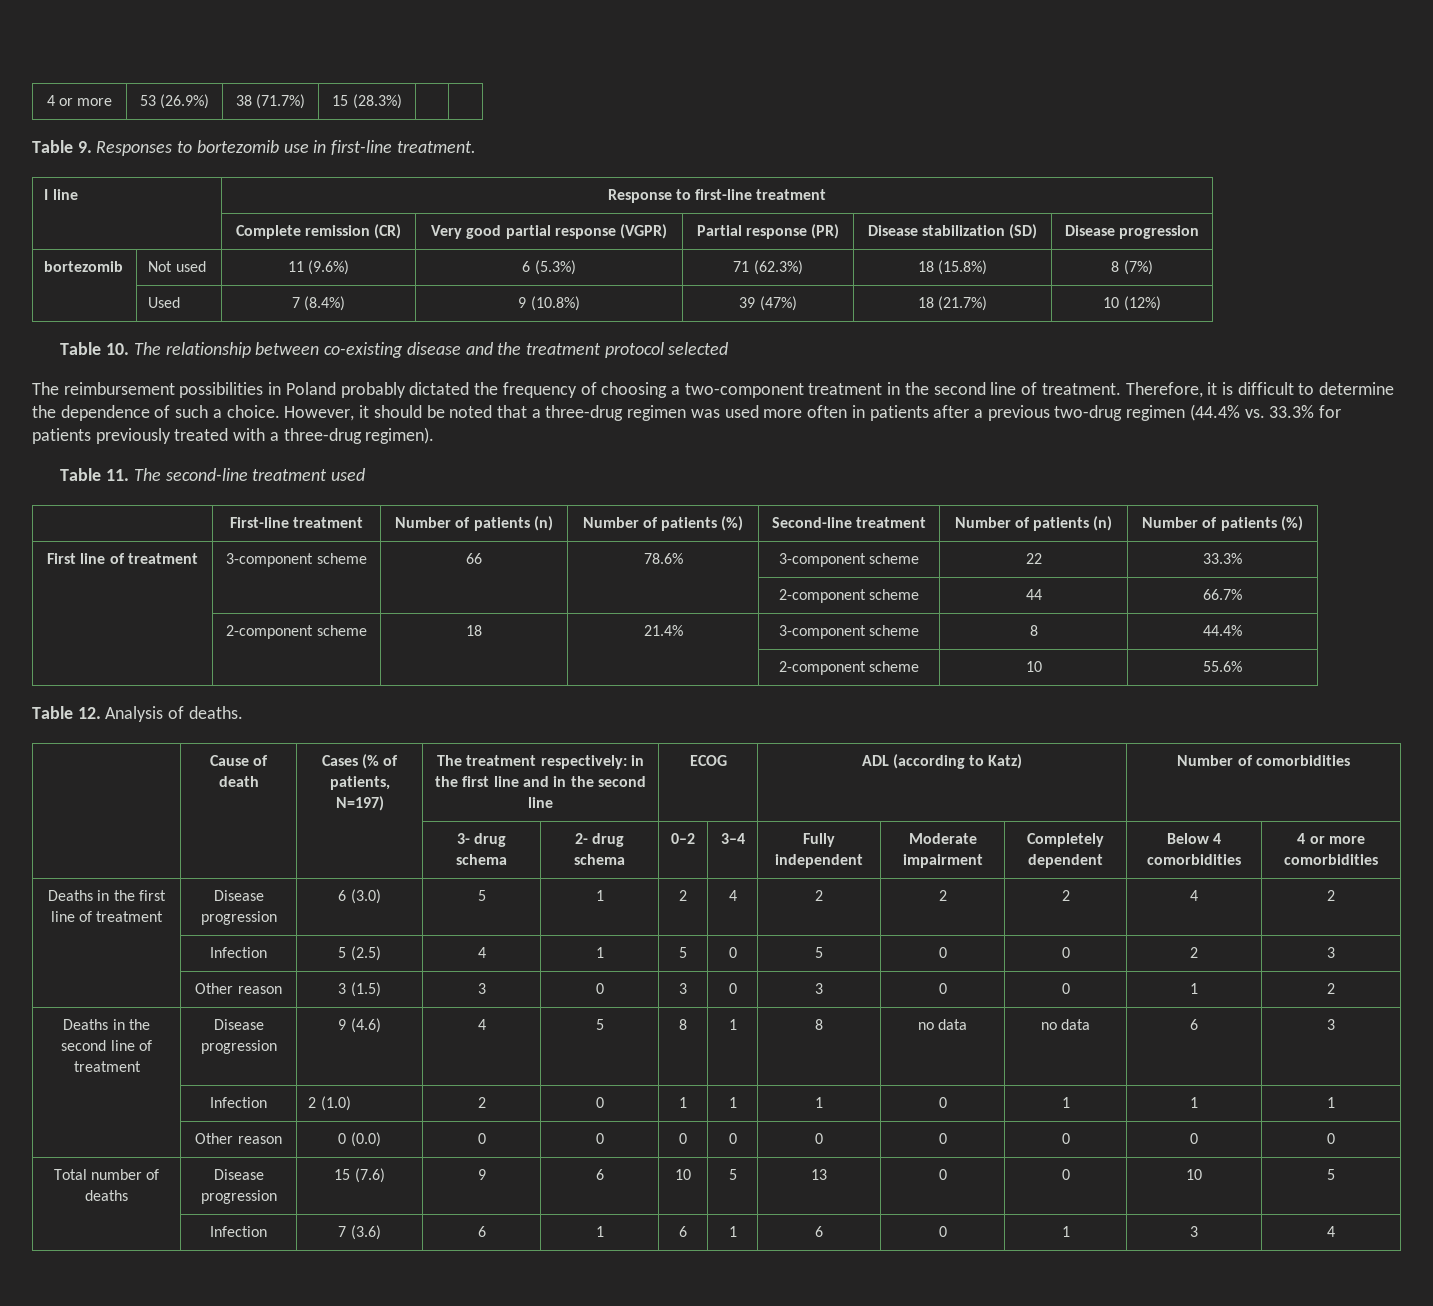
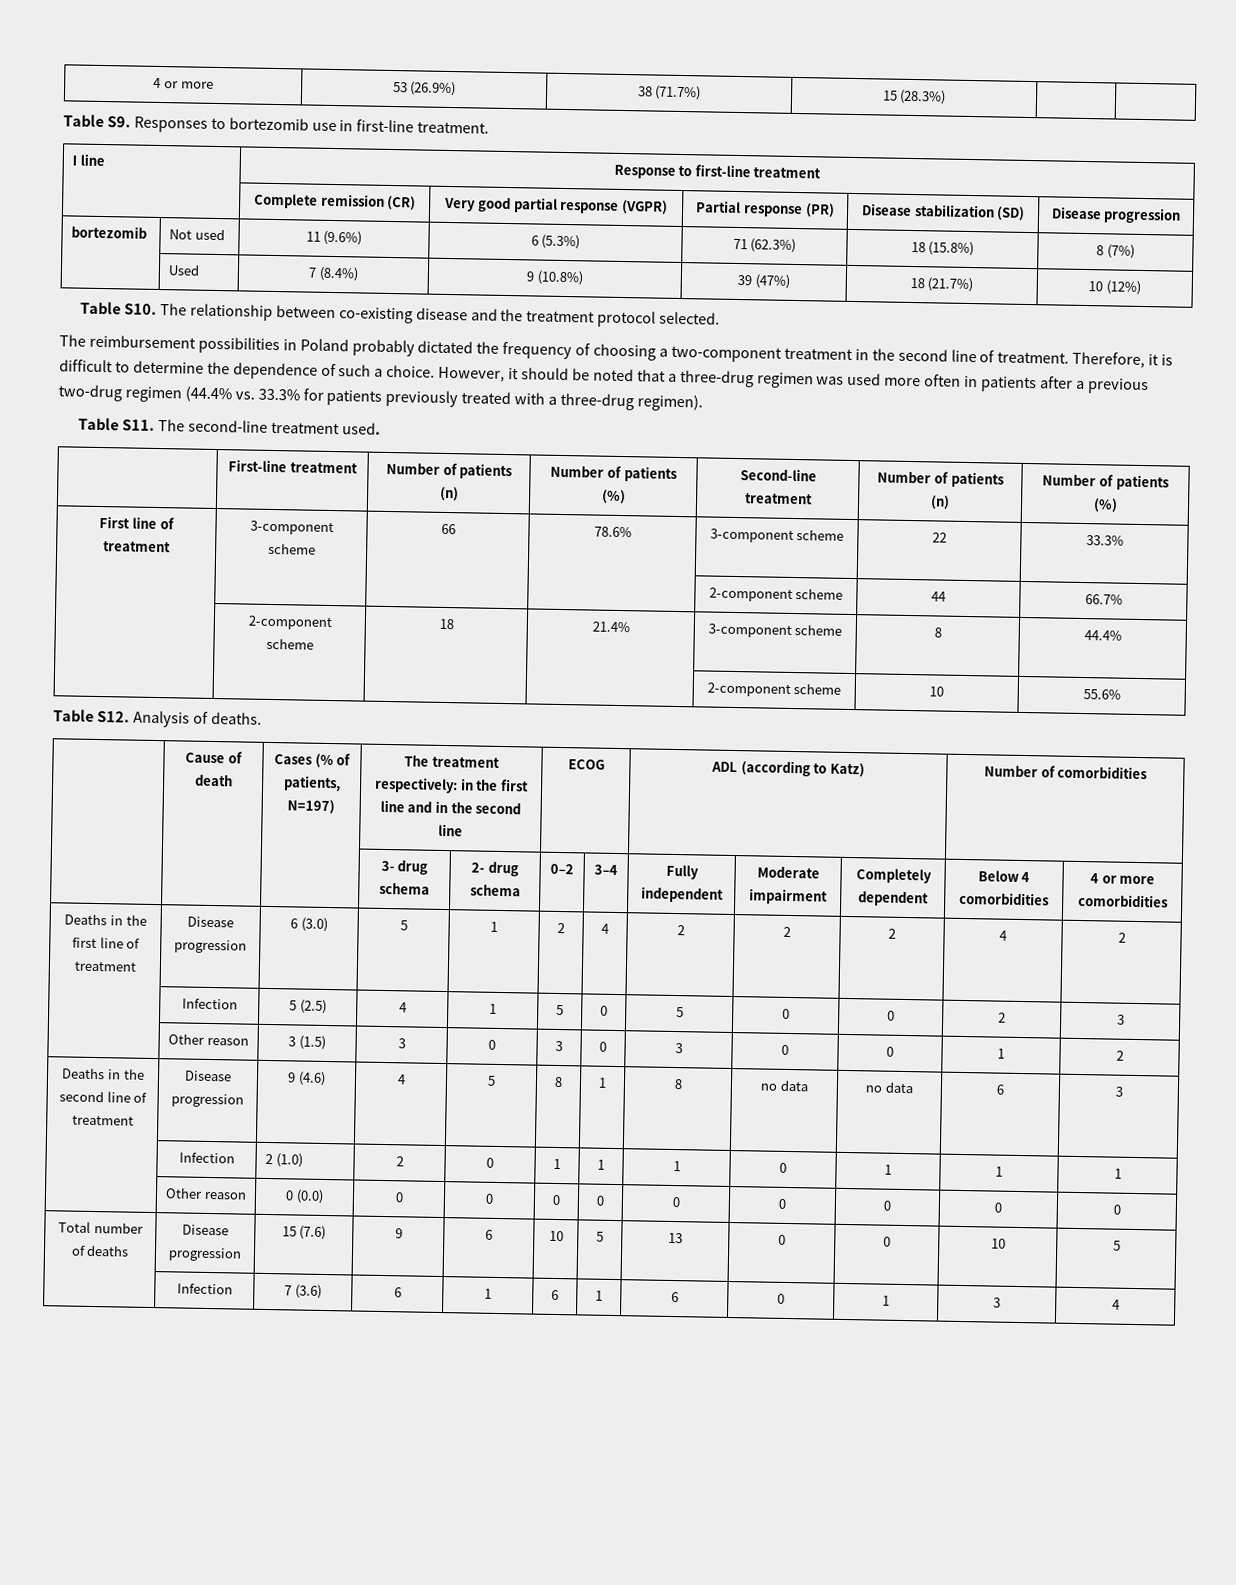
- Table 9. Responses to bortezomib use in first-line treatment.
+ Table S9. Responses to bortezomib use in first-line treatment.
- Table 10. The relationship between co-existing disease and the treatment protocol selected
+ Table S10. The relationship between co-existing disease and the treatment protocol selected.
- Table 11. The second-line treatment used
+ Table S11. The second-line treatment used.
- Table 12. Analysis of deaths.
+ Table S12. Analysis of deaths.

